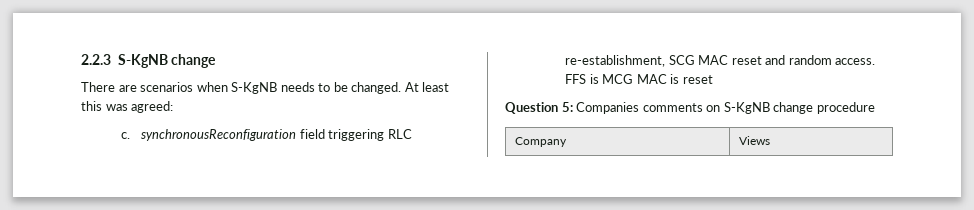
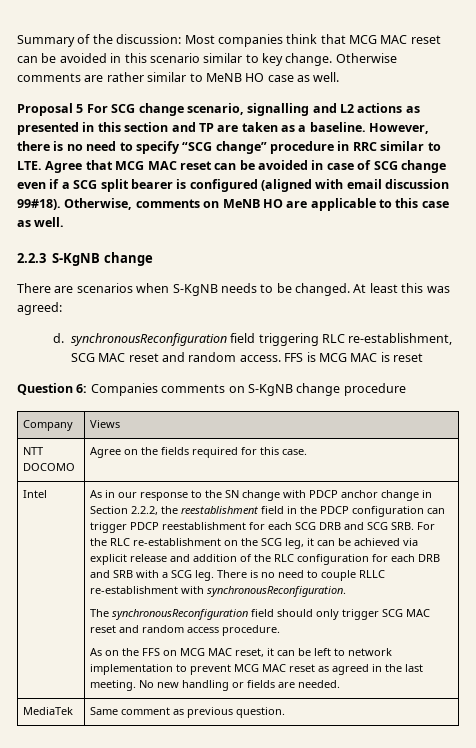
+ Summary of the discussion: Most companies think that MCG MAC reset can be avoided in this scenario similar to key change. Otherwise comments are rather similar to MeNB HO case as well.
+ Proposal 5 For SCG change scenario, signalling and L2 actions as presented in this section and TP are taken as a baseline. However, there is no need to specify “SCG change” procedure in RRC similar to LTE. Agree that MCG MAC reset can be avoided in case of SCG change even if a SCG split bearer is configured (aligned with email discussion 99#18). Otherwise, comments on MeNB HO are applicable to this case as well.
- c. synchronousReconfiguration field triggering RLC re-establishment, SCG MAC reset and random access.
+ d. synchronousReconfiguration field triggering RLC re-establishment, SCG MAC reset and random access.
- Question 5: Companies comments on S-KgNB change procedure
+ Question 6: Companies comments on S-KgNB change procedure
+ NTT DOCOMO | Agree on the fields required for this case.
+ Intel | As in our response to the SN change with PDCP anchor change in Section 2.2.2, the reestablishment field in the PDCP configuration can trigger PDCP reestablishment for each SCG DRB and SCG SRB. For the RLC re-establishment on the SCG leg, it can be achieved via explicit release and addition of the RLC configuration for each DRB and SRB with a SCG leg. There is no need to couple RLLC re-establishment with synchronousReconfiguration.
+ The synchronousReconfiguration field should only trigger SCG MAC reset and random access procedure.
+ As on the FFS on MCG MAC reset, it can be left to network implementation to prevent MCG MAC reset as agreed in the last meeting. No new handling or fields are needed.
+ MediaTek | Same comment as previous question.

